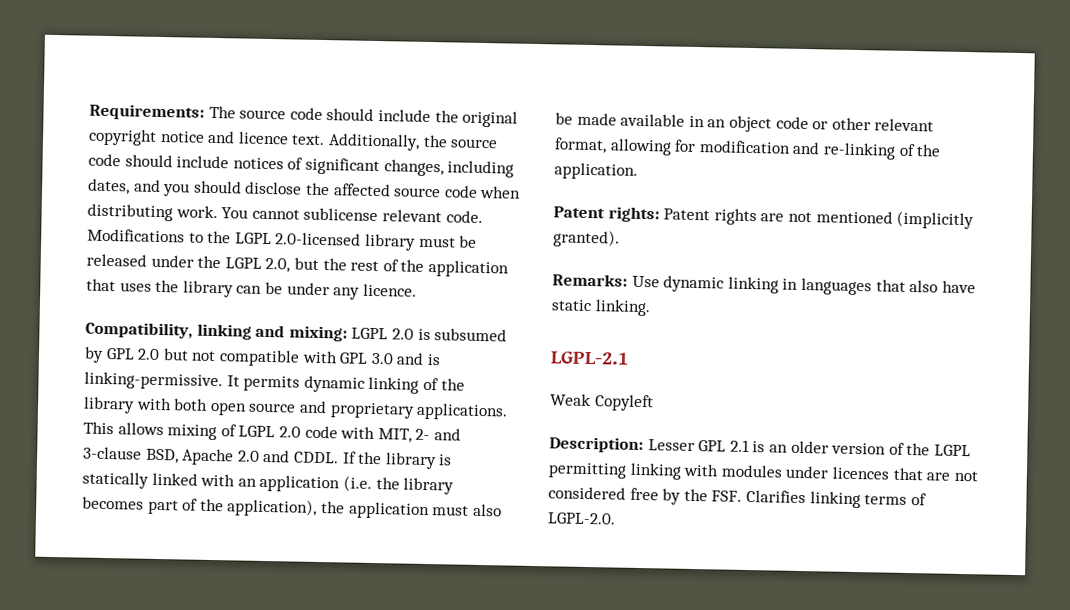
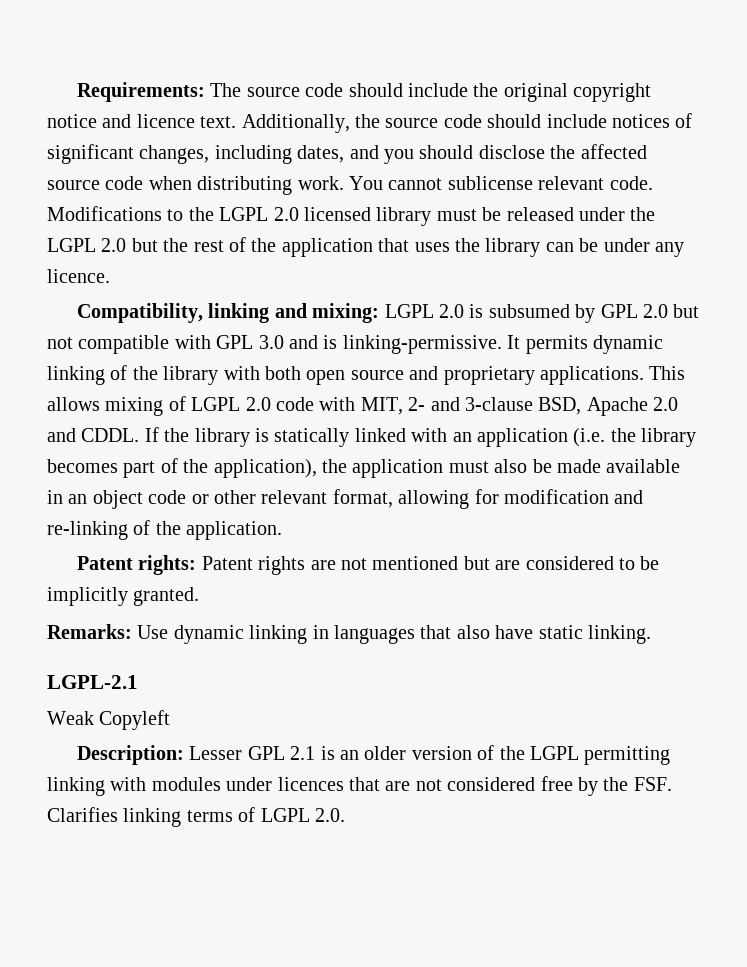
- Modifications to the LGPL 2.0-licensed library must be released under the LGPL 2.0, but the rest of the application that uses the library can be under any licence.
+ Modifications to the LGPL 2.0 licensed library must be released under the LGPL 2.0 but the rest of the application that uses the library can be under any licence.
- Patent rights: Patent rights are not mentioned (implicitly granted).
+ Patent rights: Patent rights are not mentioned but are considered to be implicitly granted.
- Description: Lesser GPL 2.1 is an older version of the LGPL permitting linking with modules under licences that are not considered free by the FSF. Clarifies linking terms of LGPL-2.0.
+ Description: Lesser GPL 2.1 is an older version of the LGPL permitting linking with modules under licences that are not considered free by the FSF. Clarifies linking terms of LGPL 2.0.

